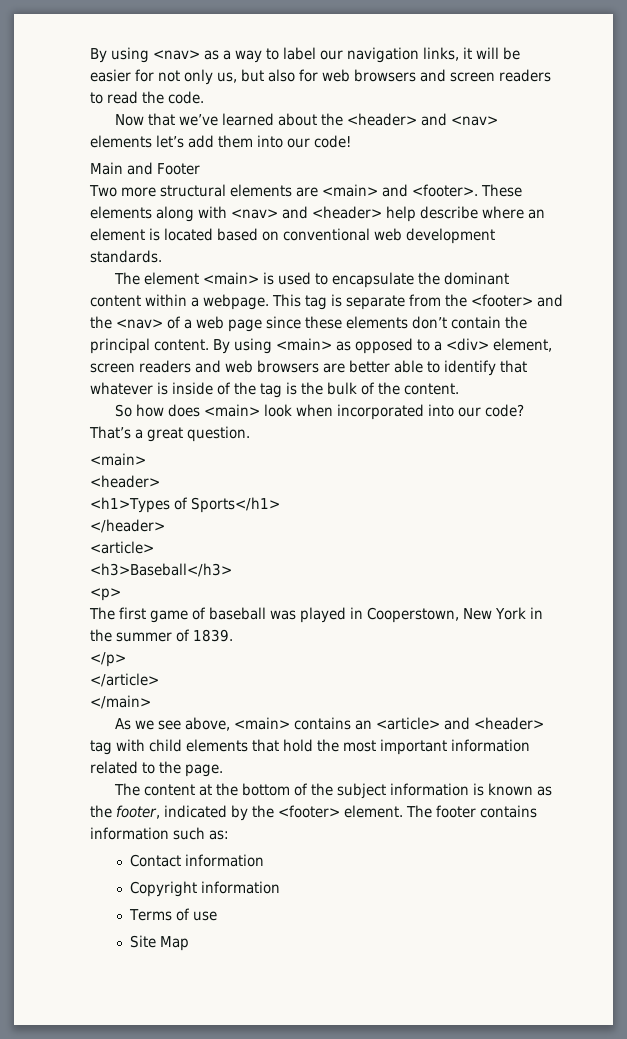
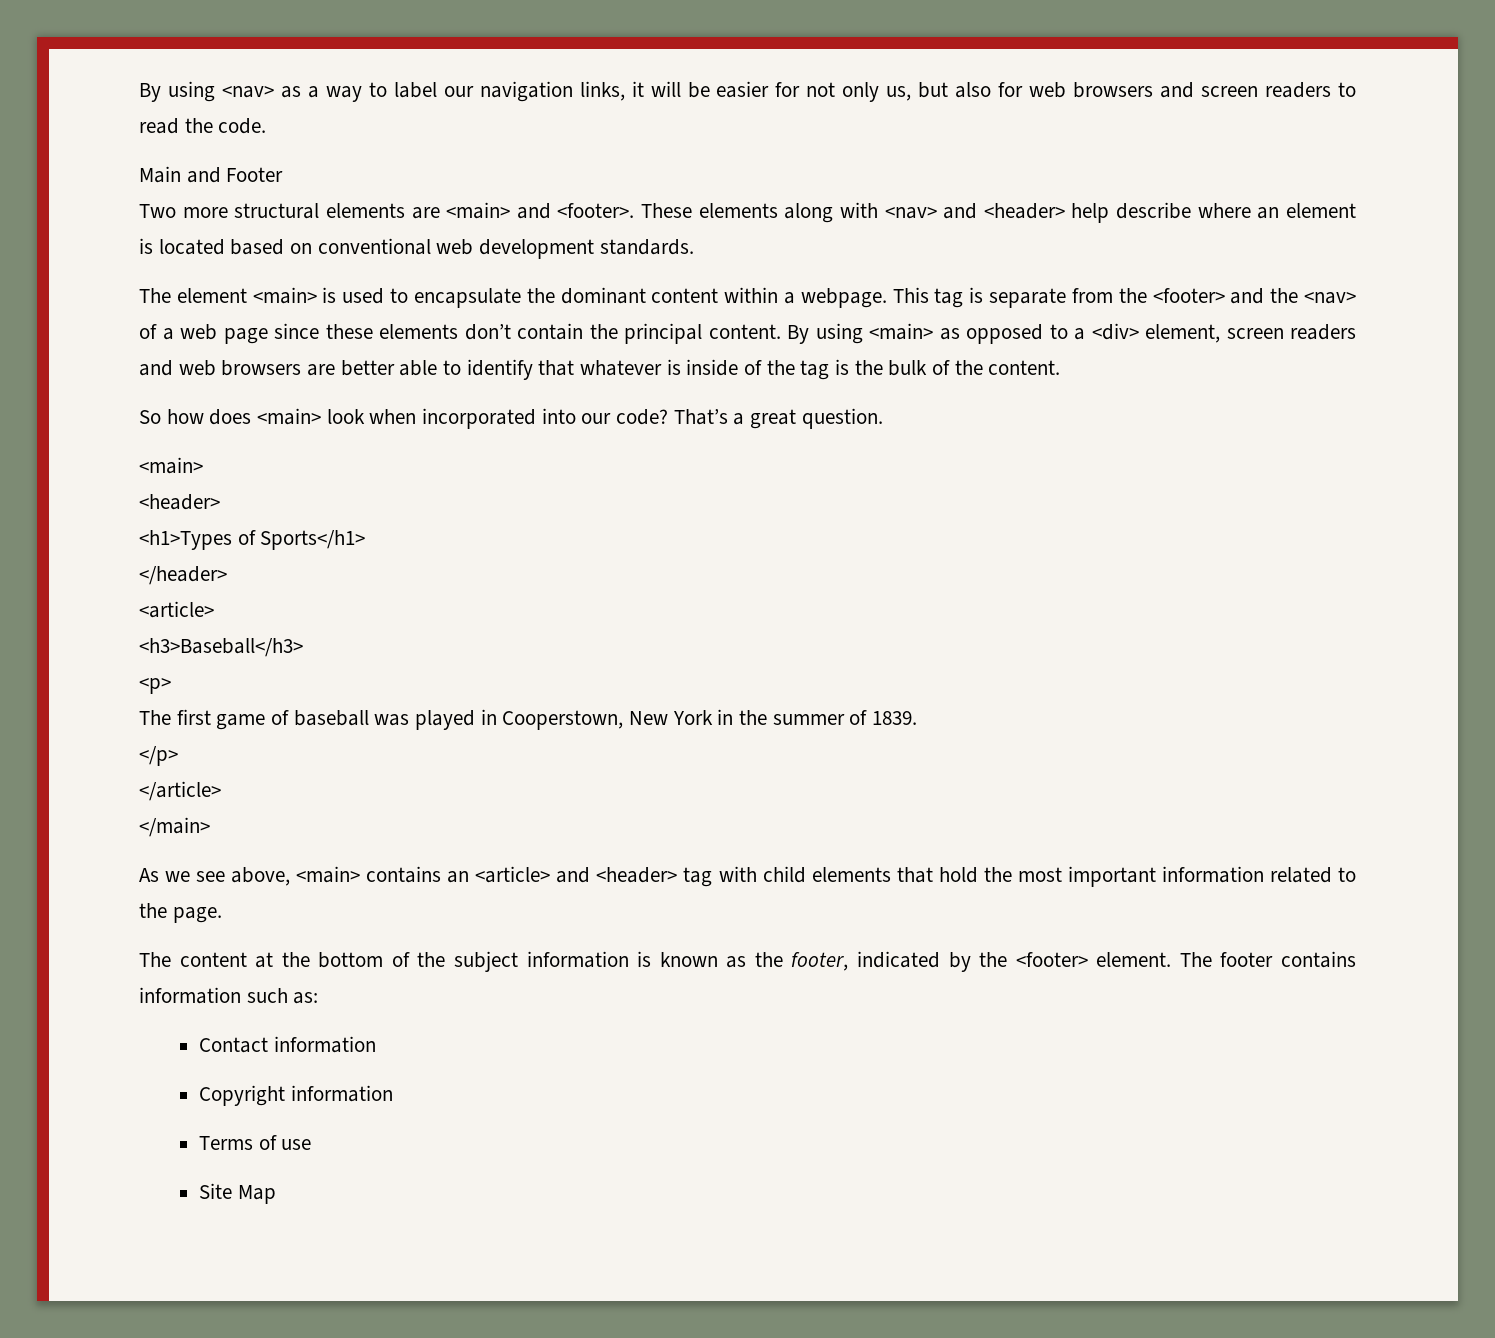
- Now that we’ve learned about the <header> and <nav> elements let’s add them into our code!

